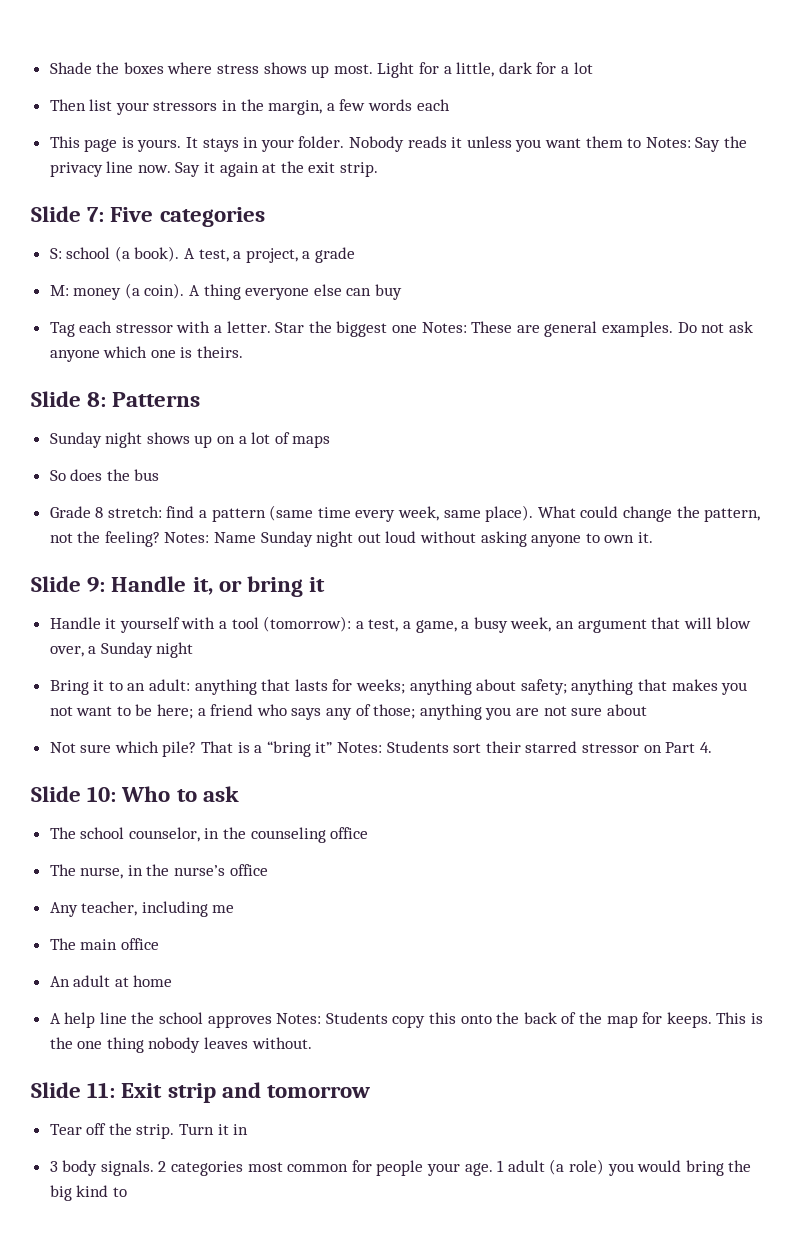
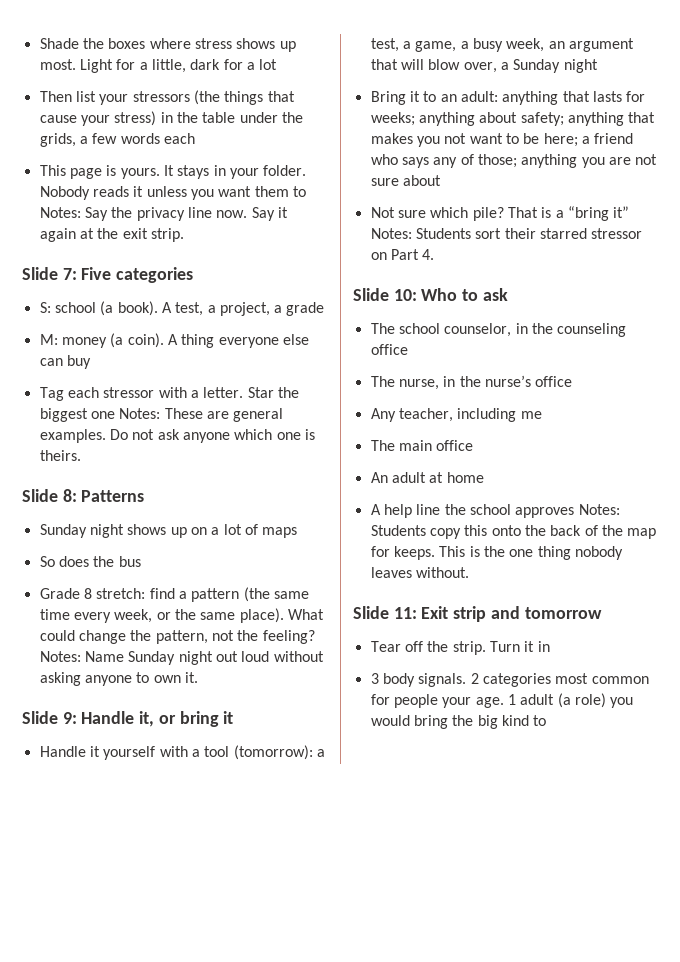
- Then list your stressors in the margin, a few words each
+ Then list your stressors (the things that cause your stress) in the table under the grids, a few words each
- Grade 8 stretch: find a pattern (same time every week, same place).
+ Grade 8 stretch: find a pattern (the same time every week, or the same place).

